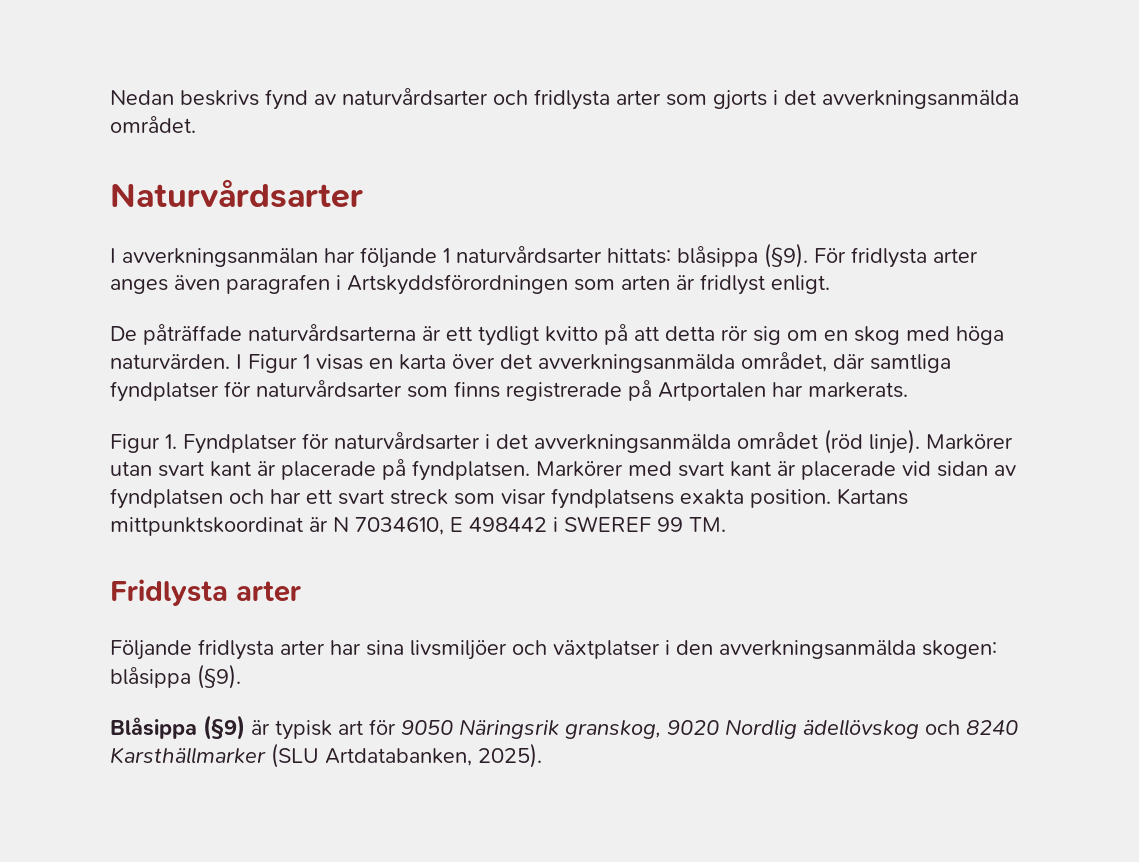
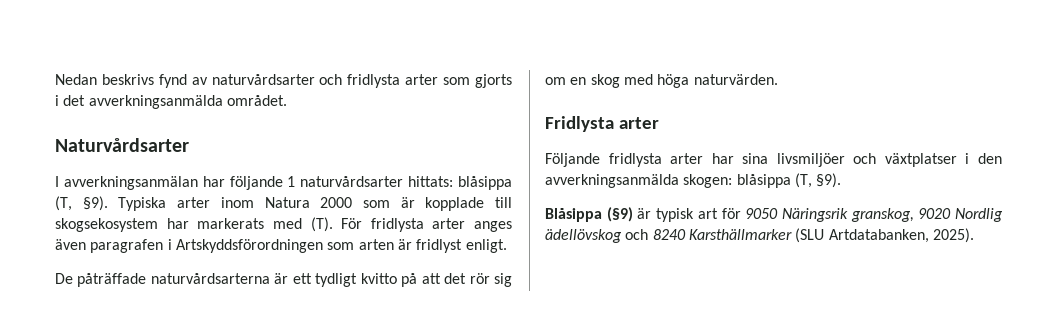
- I avverkningsanmälan har följande 1 naturvårdsarter hittats: blåsippa (§9). För fridlysta arter anges även paragrafen i Artskyddsförordningen som arten är fridlyst enligt.
+ I avverkningsanmälan har följande 1 naturvårdsarter hittats: blåsippa (T, §9). Typiska arter inom Natura 2000 som är kopplade till skogsekosystem har markerats med (T). För fridlysta arter anges även paragrafen i Artskyddsförordningen som arten är fridlyst enligt.
- De påträffade naturvårdsarterna är ett tydligt kvitto på att detta rör sig om en skog med höga naturvärden. I Figur 1 visas en karta över det avverkningsanmälda området, där samtliga fyndplatser för naturvårdsarter som finns registrerade på Artportalen har markerats.
- Figur 1. Fyndplatser för naturvårdsarter i det avverkningsanmälda området (röd linje). Markörer utan svart kant är placerade på fyndplatsen. Markörer med svart kant är placerade vid sidan av fyndplatsen och har ett svart streck som visar fyndplatsens exakta position. Kartans mittpunktskoordinat är N 7034610, E 498442 i SWEREF 99 TM.
+ De påträffade naturvårdsarterna är ett tydligt kvitto på att det rör sig om en skog med höga naturvärden.
- Följande fridlysta arter har sina livsmiljöer och växtplatser i den avverkningsanmälda skogen: blåsippa (§9).
+ Följande fridlysta arter har sina livsmiljöer och växtplatser i den avverkningsanmälda skogen: blåsippa (T, §9).

